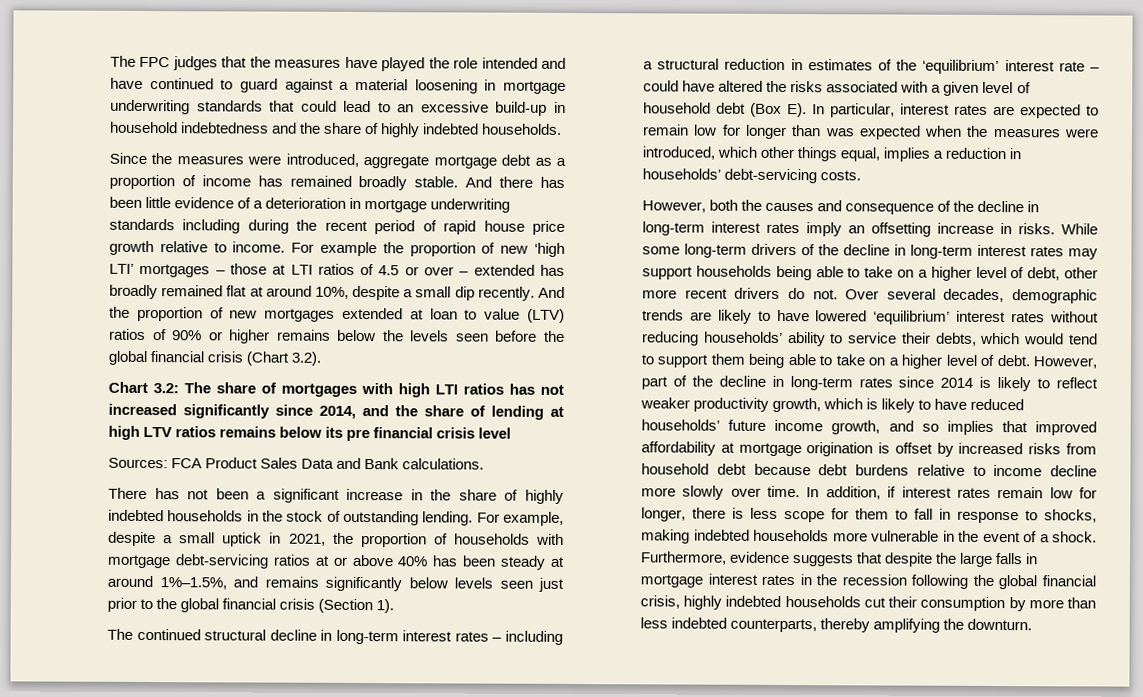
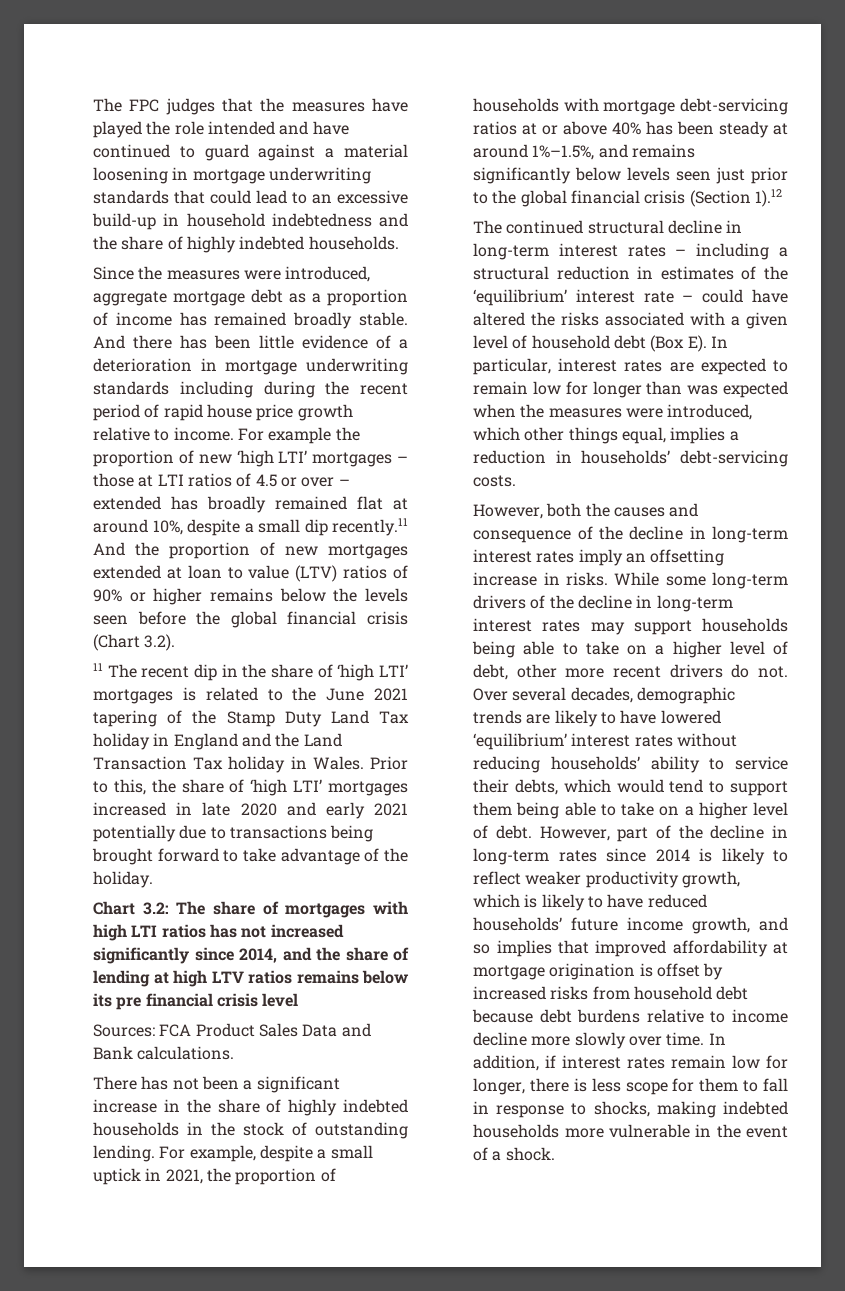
- For example the proportion of new ‘high LTI’ mortgages – those at LTI ratios of 4.5 or over – extended has broadly remained flat at around 10%, despite a small dip recently. And the proportion of new mortgages extended at loan to value (LTV) ratios of 90% or higher remains below the levels seen before the global financial crisis (Chart 3.2).
+ For example the proportion of new ‘high LTI’ mortgages – those at LTI ratios of 4.5 or over – extended has broadly remained flat at around 10%, despite a small dip recently.11 And the proportion of new mortgages extended at loan to value (LTV) ratios of 90% or higher remains below the levels seen before the global financial crisis (Chart 3.2).
+ 11 The recent dip in the share of ‘high LTI’ mortgages is related to the June 2021 tapering of the Stamp Duty Land Tax holiday in England and the Land Transaction Tax holiday in Wales. Prior to this, the share of ‘high LTI’ mortgages increased in late 2020 and early 2021 potentially due to transactions being brought forward to take advantage of the holiday.
- For example, despite a small uptick in 2021, the proportion of households with mortgage debt-servicing ratios at or above 40% has been steady at around 1%–1.5%, and remains significantly below levels seen just prior to the global financial crisis (Section 1).
+ For example, despite a small uptick in 2021, the proportion of households with mortgage debt-servicing ratios at or above 40% has been steady at around 1%–1.5%, and remains significantly below levels seen just prior to the global financial crisis (Section 1).12
- Furthermore, evidence suggests that despite the large falls in mortgage interest rates in the recession following the global financial crisis, highly indebted households cut their consumption by more than less indebted counterparts, thereby amplifying the downturn.

